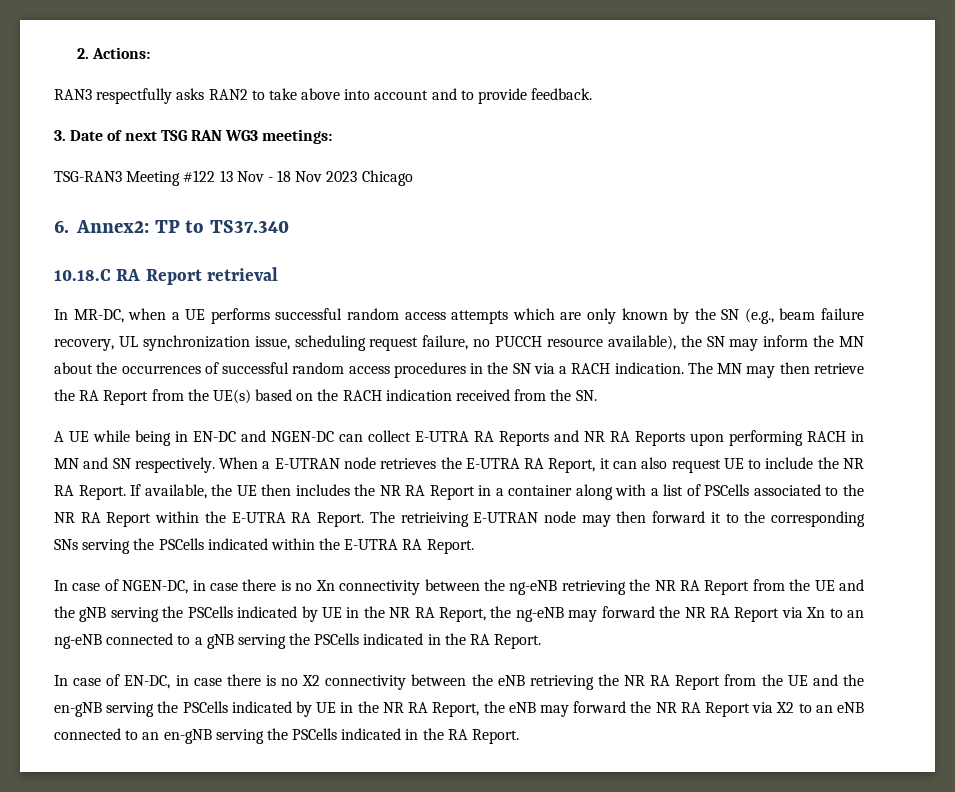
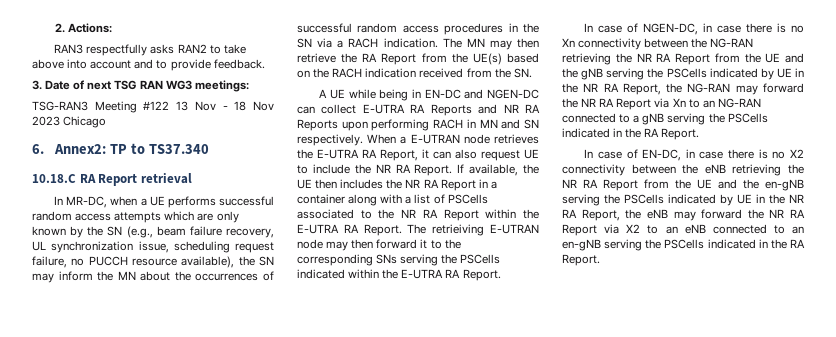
- In case of NGEN-DC, in case there is no Xn connectivity between the ng-eNB retrieving the NR RA Report from the UE and the gNB serving the PSCells indicated by UE in the NR RA Report, the ng-eNB may forward the NR RA Report via Xn to an ng-eNB connected to a gNB serving the PSCells indicated in the RA Report.
+ In case of NGEN-DC, in case there is no Xn connectivity between the NG-RAN retrieving the NR RA Report from the UE and the gNB serving the PSCells indicated by UE in the NR RA Report, the NG-RAN may forward the NR RA Report via Xn to an NG-RAN connected to a gNB serving the PSCells indicated in the RA Report.

